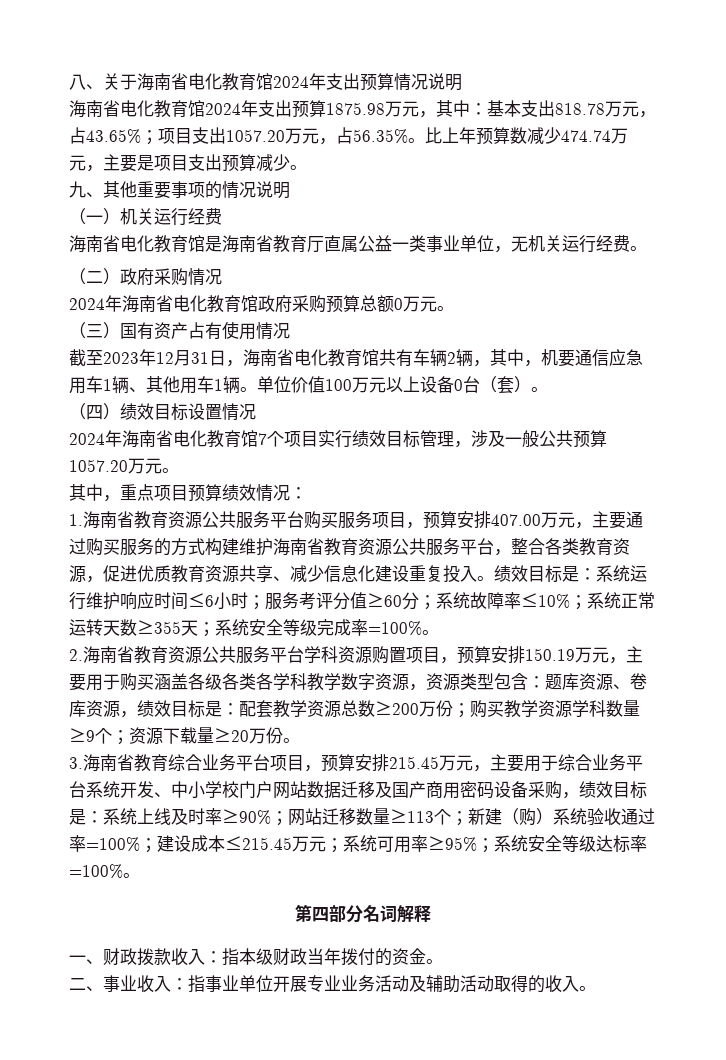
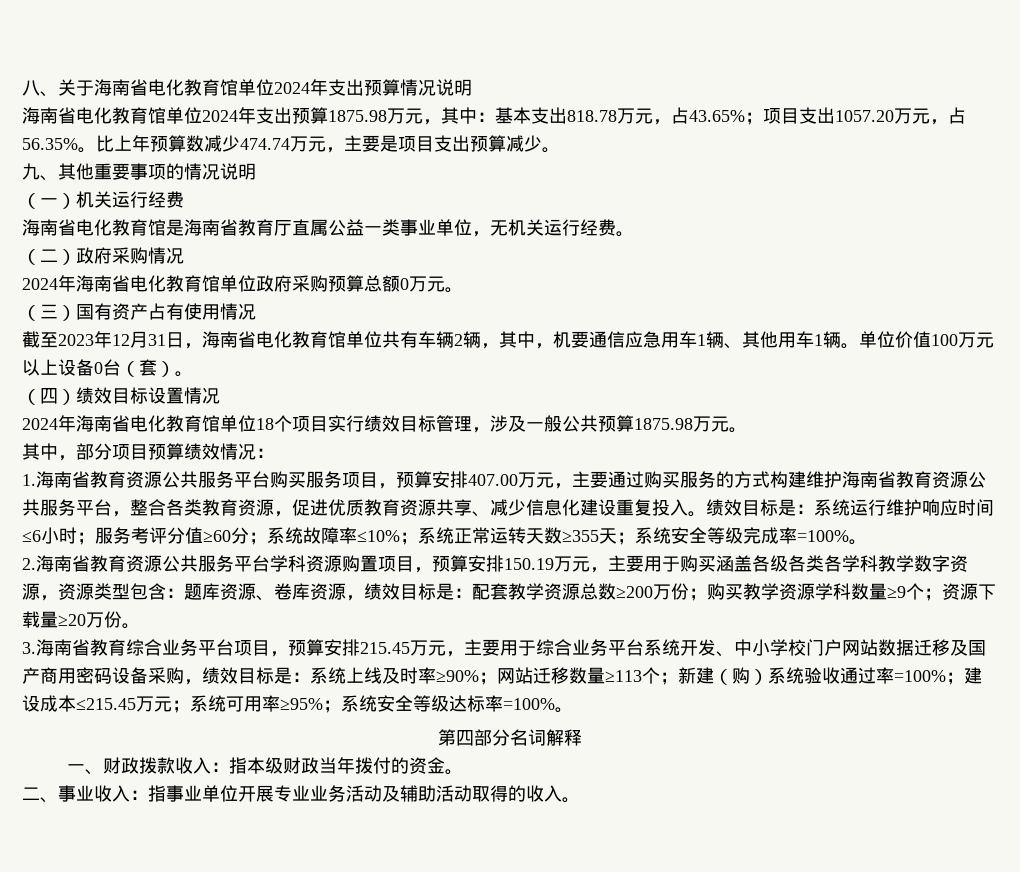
- 八、关于海南省电化教育馆2024年支出预算情况说明
+ 八、关于海南省电化教育馆单位2024年支出预算情况说明
- 海南省电化教育馆2024年支出预算1875.98万元，其中：基本支出818.78万元，占43.65%；项目支出1057.20万元，占56.35%。
+ 海南省电化教育馆单位2024年支出预算1875.98万元，其中：基本支出818.78万元，占43.65%；项目支出1057.20万元，占56.35%。
- 2024年海南省电化教育馆政府采购预算总额0万元。
+ 2024年海南省电化教育馆单位政府采购预算总额0万元。
- 截至2023年12月31日，海南省电化教育馆共有车辆2辆，其中，机要通信应急用车1辆、其他用车1辆。
+ 截至2023年12月31日，海南省电化教育馆单位共有车辆2辆，其中，机要通信应急用车1辆、其他用车1辆。
- 2024年海南省电化教育馆7个项目实行绩效目标管理，涉及一般公共预算1057.20万元。
+ 2024年海南省电化教育馆单位18个项目实行绩效目标管理，涉及一般公共预算1875.98万元。
- 其中，重点项目预算绩效情况：
+ 其中，部分项目预算绩效情况：

